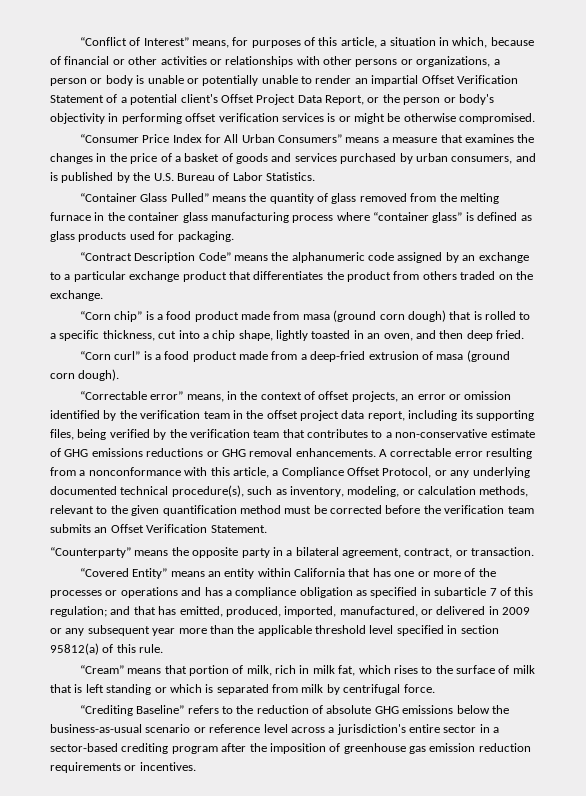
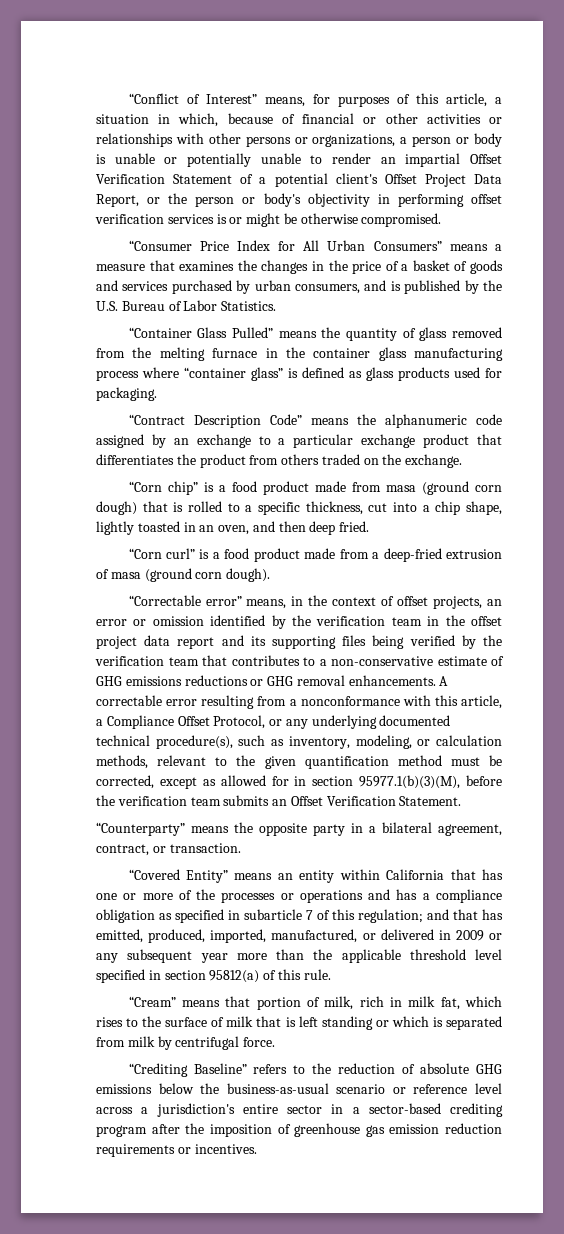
- “Correctable error” means, in the context of offset projects, an error or omission identified by the verification team in the offset project data report, including its supporting files, being verified by the verification team that contributes to a non-conservative estimate of GHG emissions reductions or GHG removal enhancements.
+ “Correctable error” means, in the context of offset projects, an error or omission identified by the verification team in the offset project data report and its supporting files being verified by the verification team that contributes to a non-conservative estimate of GHG emissions reductions or GHG removal enhancements.
- A correctable error resulting from a nonconformance with this article, a Compliance Offset Protocol, or any underlying documented technical procedure(s), such as inventory, modeling, or calculation methods, relevant to the given quantification method must be corrected before the verification team submits an Offset Verification Statement.
+ A correctable error resulting from a nonconformance with this article, a Compliance Offset Protocol, or any underlying documented technical procedure(s), such as inventory, modeling, or calculation methods, relevant to the given quantification method must be corrected, except as allowed for in section 95977.1(b)(3)(M), before the verification team submits an Offset Verification Statement.

